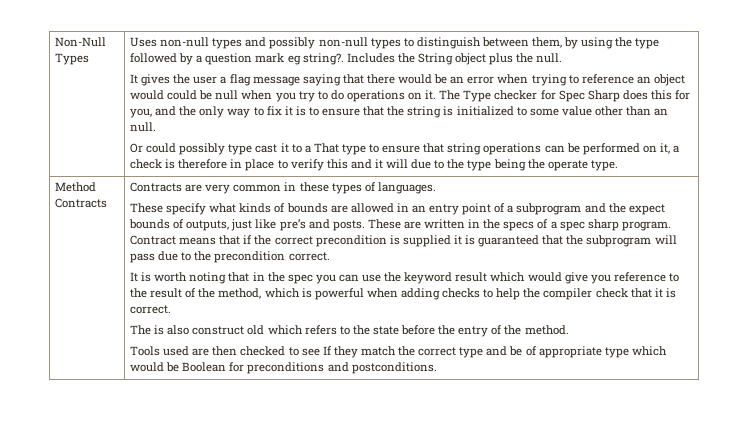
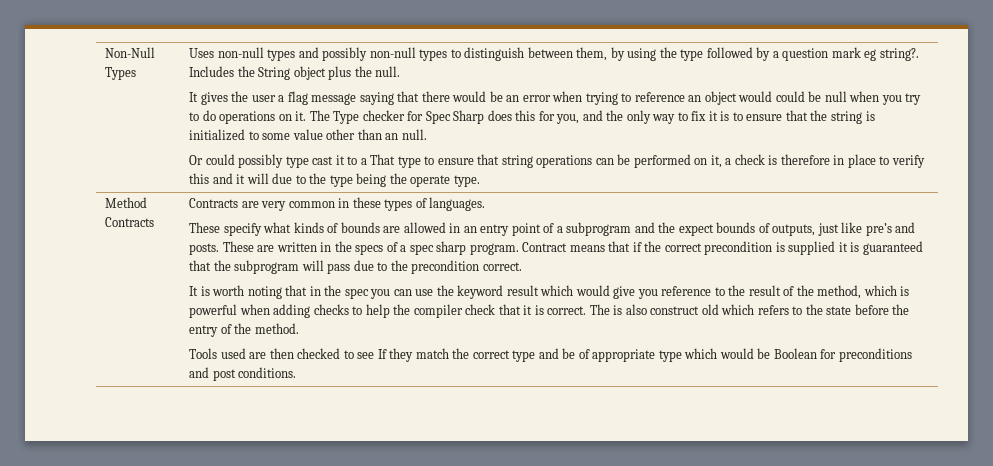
- It is worth noting that in the spec you can use the keyword result which would give you reference to the result of the method, which is powerful when adding checks to help the compiler check that it is correct.
- The is also construct old which refers to the state before the entry of the method.
+ It is worth noting that in the spec you can use the keyword result which would give you reference to the result of the method, which is powerful when adding checks to help the compiler check that it is correct. The is also construct old which refers to the state before the entry of the method.
- Tools used are then checked to see If they match the correct type and be of appropriate type which would be Boolean for preconditions and postconditions.
+ Tools used are then checked to see If they match the correct type and be of appropriate type which would be Boolean for preconditions and post conditions.

